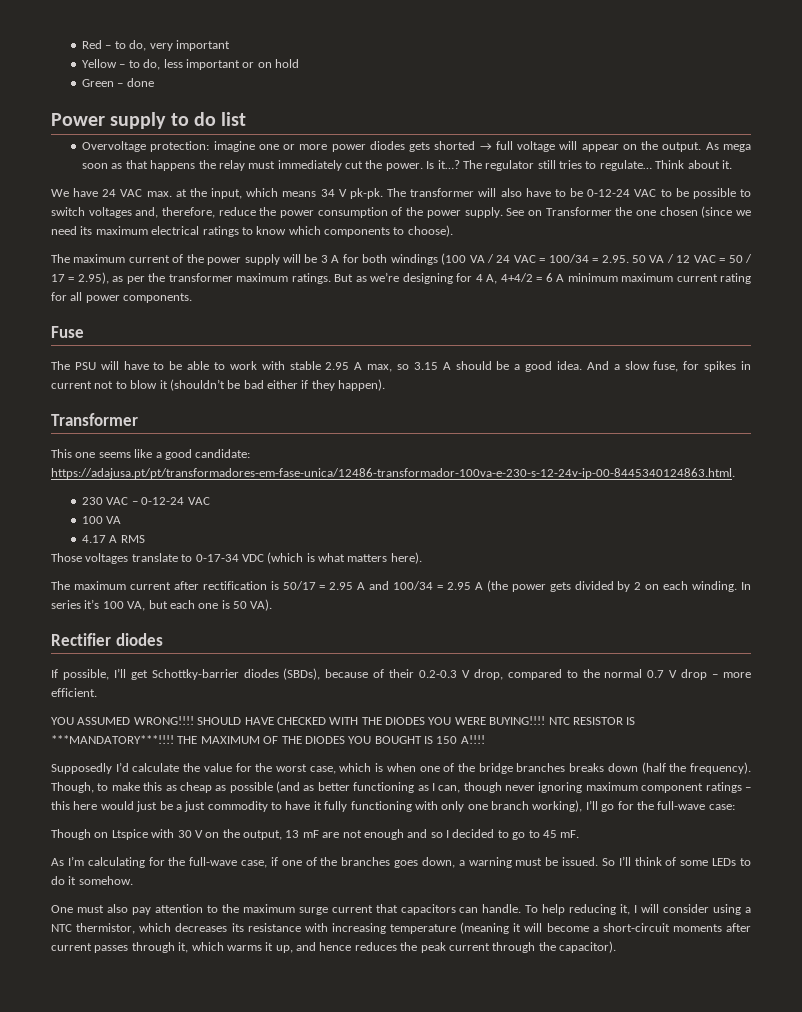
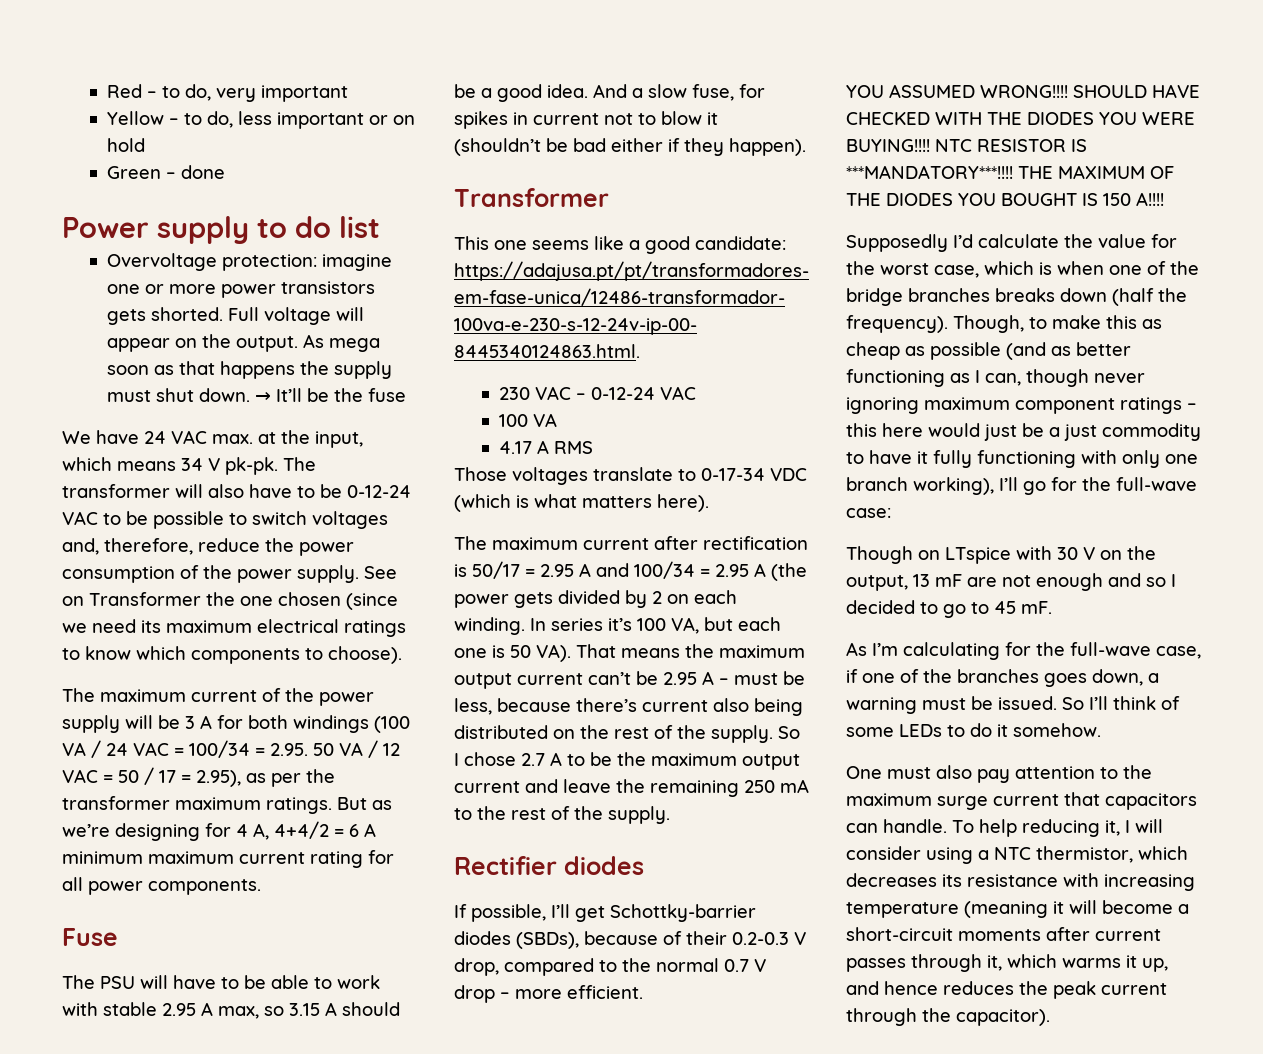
- Overvoltage protection: imagine one or more power diodes gets shorted → full voltage will appear on the output.
+ Overvoltage protection: imagine one or more power transistors gets shorted. Full voltage will appear on the output.
- As mega soon as that happens the relay must immediately cut the power. Is it…? The regulator still tries to regulate… Think about it.
+ As mega soon as that happens the supply must shut down. → It’ll be the fuse
- In series it’s 100 VA, but each one is 50 VA).
+ In series it’s 100 VA, but each one is 50 VA). That means the maximum output current can’t be 2.95 A – must be less, because there’s current also being distributed on the rest of the supply. So I chose 2.7 A to be the maximum output current and leave the remaining 250 mA to the rest of the supply.
- Though on Ltspice with 30 V on the output, 13 mF are not enough and so I decided to go to 45 mF.
+ Though on LTspice with 30 V on the output, 13 mF are not enough and so I decided to go to 45 mF.

